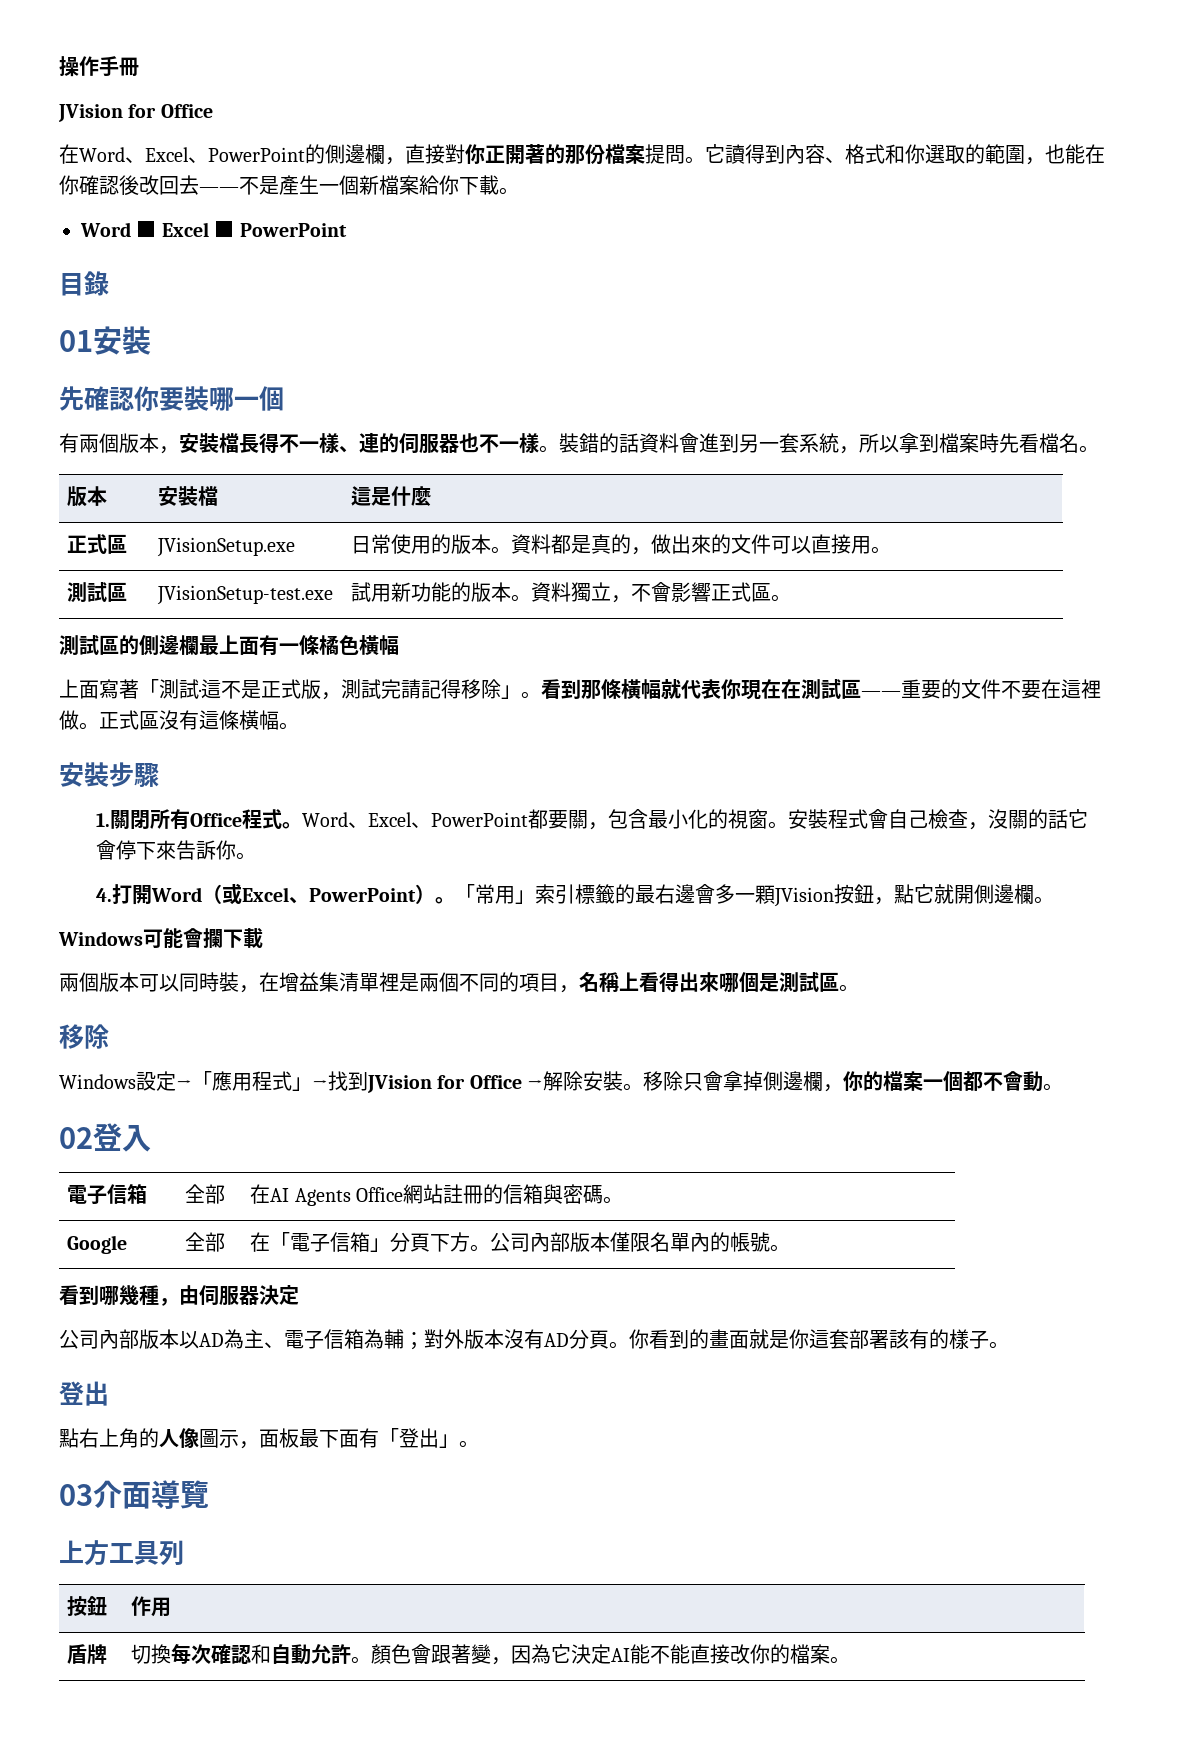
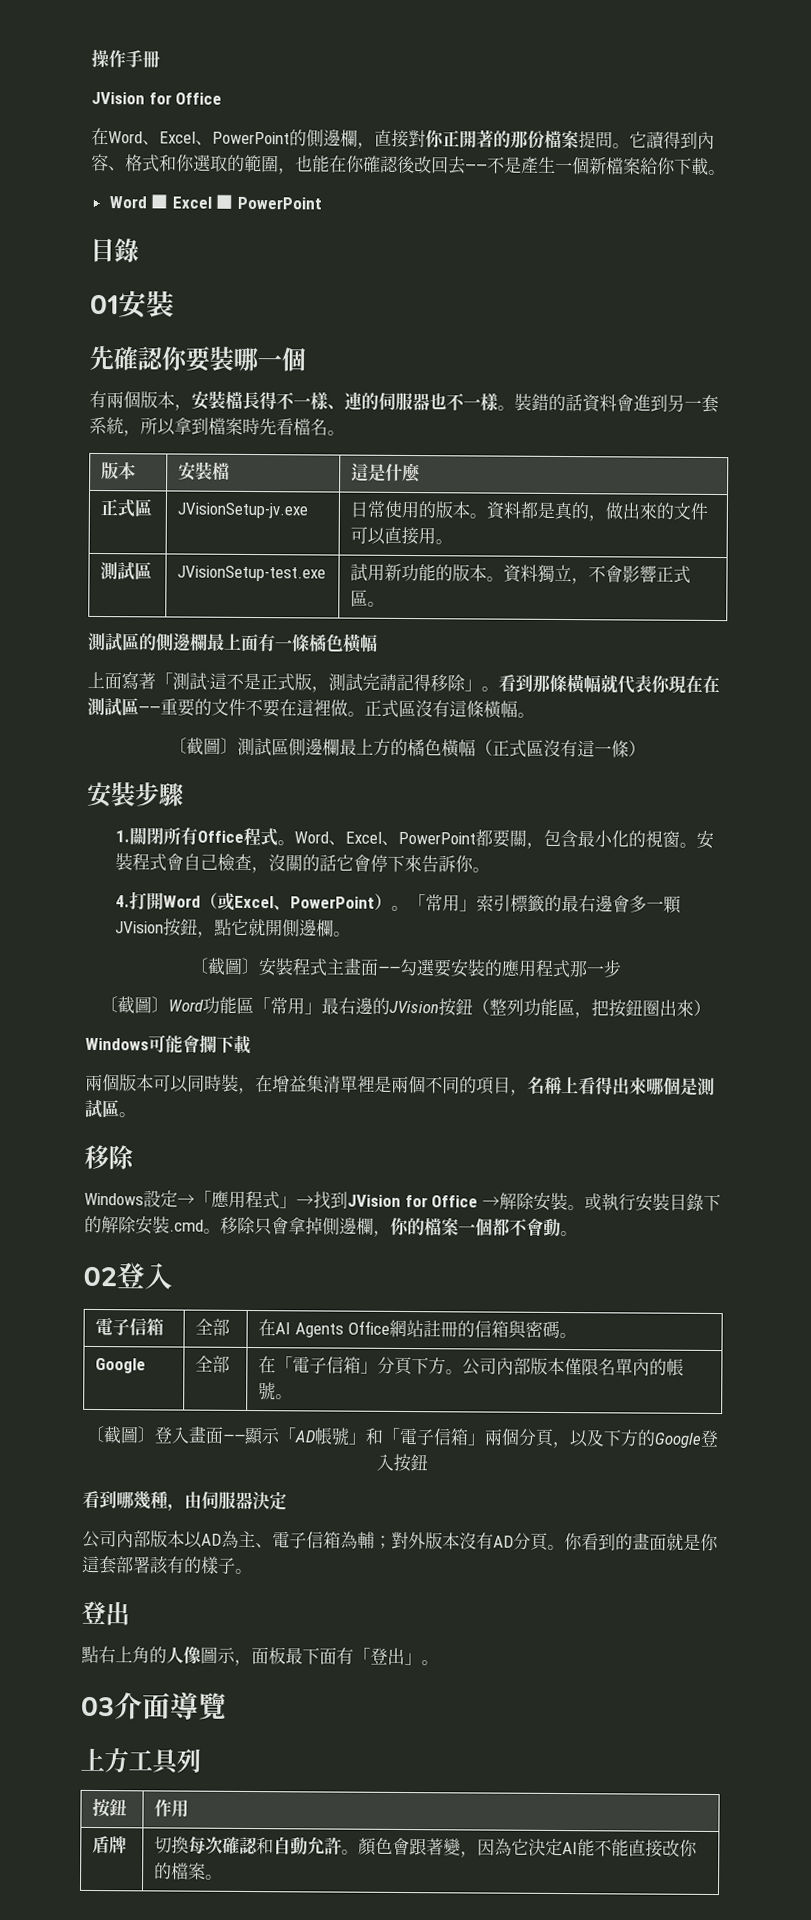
- 正式區 | JVisionSetup.exe | 日常使用的版本。資料都是真的，做出來的文件可以直接用。
+ 正式區 | JVisionSetup-jv.exe | 日常使用的版本。資料都是真的，做出來的文件可以直接用。
+ 〔截圖〕測試區側邊欄最上方的橘色橫幅（正式區沒有這一條）
+ 〔截圖〕安裝程式主畫面——勾選要安裝的應用程式那一步
+ 〔截圖〕Word功能區「常用」最右邊的JVision按鈕（整列功能區，把按鈕圈出來）
+ 或執行安裝目錄下的解除安裝.cmd。
+ 〔截圖〕登入畫面——顯示「AD帳號」和「電子信箱」兩個分頁，以及下方的Google登入按鈕

